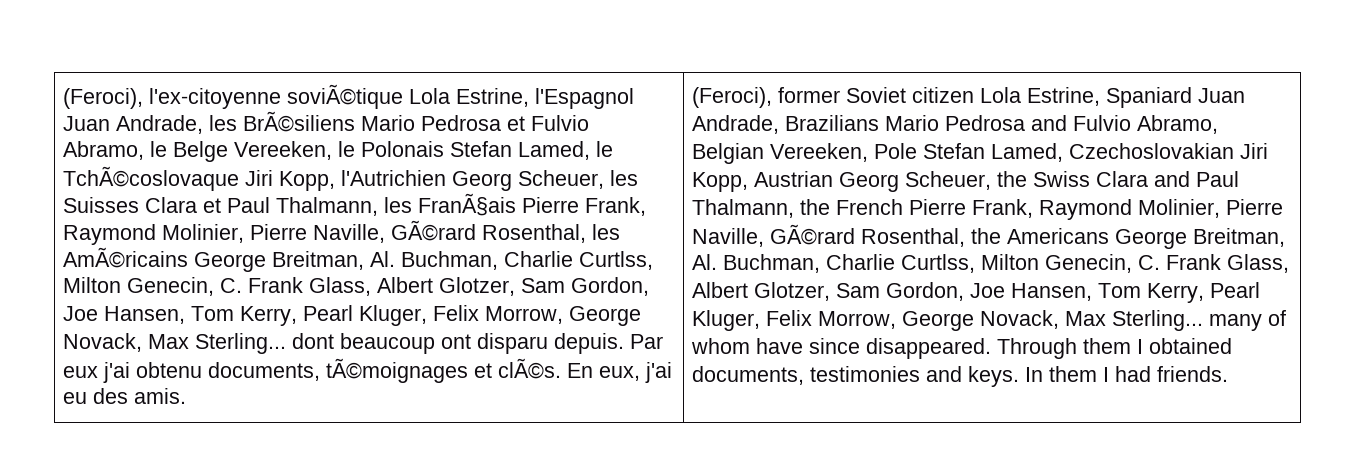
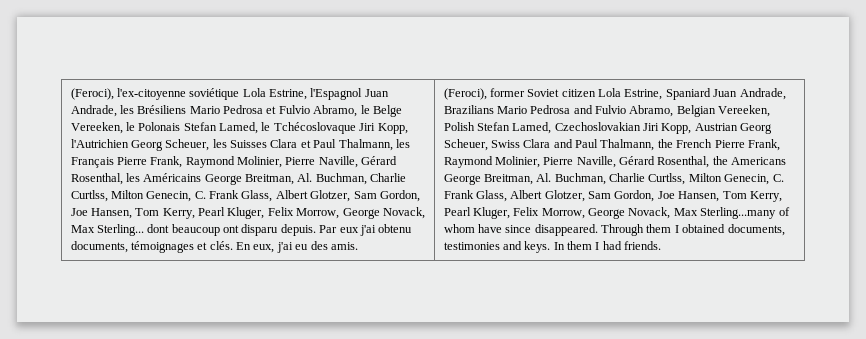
- (Feroci), l'ex-citoyenne soviÃ©tique Lola Estrine, l'Espagnol Juan Andrade, les BrÃ©siliens Mario Pedrosa et Fulvio Abramo, le Belge Vereeken, le Polonais Stefan Lamed, le TchÃ©coslovaque Jiri Kopp, l'Autrichien Georg Scheuer, les Suisses Clara et Paul Thalmann, les FranÃ§ais Pierre Frank, Raymond Molinier, Pierre Naville, GÃ©rard Rosenthal, les AmÃ©ricains George Breitman, Al. Buchman, Charlie Curtlss, Milton Genecin, C. Frank Glass, Albert Glotzer, Sam Gordon, Joe Hansen, Tom Kerry, Pearl Kluger, Felix Morrow, George Novack, Max Sterling... dont beaucoup ont disparu depuis.
+ (Feroci), l'ex-citoyenne soviétique Lola Estrine, l'Espagnol Juan Andrade, les Brésiliens Mario Pedrosa et Fulvio Abramo, le Belge Vereeken, le Polonais Stefan Lamed, le Tchécoslovaque Jiri Kopp, l'Autrichien Georg Scheuer, les Suisses Clara et Paul Thalmann, les Français Pierre Frank, Raymond Molinier, Pierre Naville, Gérard Rosenthal, les Américains George Breitman, Al. Buchman, Charlie Curtlss, Milton Genecin, C. Frank Glass, Albert Glotzer, Sam Gordon, Joe Hansen, Tom Kerry, Pearl Kluger, Felix Morrow, George Novack, Max Sterling... dont beaucoup ont disparu depuis.
- Par eux j'ai obtenu documents, tÃ©moignages et clÃ©s.
+ Par eux j'ai obtenu documents, témoignages et clés.
- (Feroci), former Soviet citizen Lola Estrine, Spaniard Juan Andrade, Brazilians Mario Pedrosa and Fulvio Abramo, Belgian Vereeken, Pole Stefan Lamed, Czechoslovakian Jiri Kopp, Austrian Georg Scheuer, the Swiss Clara and Paul Thalmann, the French Pierre Frank, Raymond Molinier, Pierre Naville, GÃ©rard Rosenthal, the Americans George Breitman, Al. Buchman, Charlie Curtlss, Milton Genecin, C. Frank Glass, Albert Glotzer, Sam Gordon, Joe Hansen, Tom Kerry, Pearl Kluger, Felix Morrow, George Novack, Max Sterling... many of whom have since disappeared.
+ (Feroci), former Soviet citizen Lola Estrine, Spaniard Juan Andrade, Brazilians Mario Pedrosa and Fulvio Abramo, Belgian Vereeken, Polish Stefan Lamed, Czechoslovakian Jiri Kopp, Austrian Georg Scheuer, Swiss Clara and Paul Thalmann, the French Pierre Frank, Raymond Molinier, Pierre Naville, Gérard Rosenthal, the Americans George Breitman, Al. Buchman, Charlie Curtlss, Milton Genecin, C. Frank Glass, Albert Glotzer, Sam Gordon, Joe Hansen, Tom Kerry, Pearl Kluger, Felix Morrow, George Novack, Max Sterling...many of whom have since disappeared.

